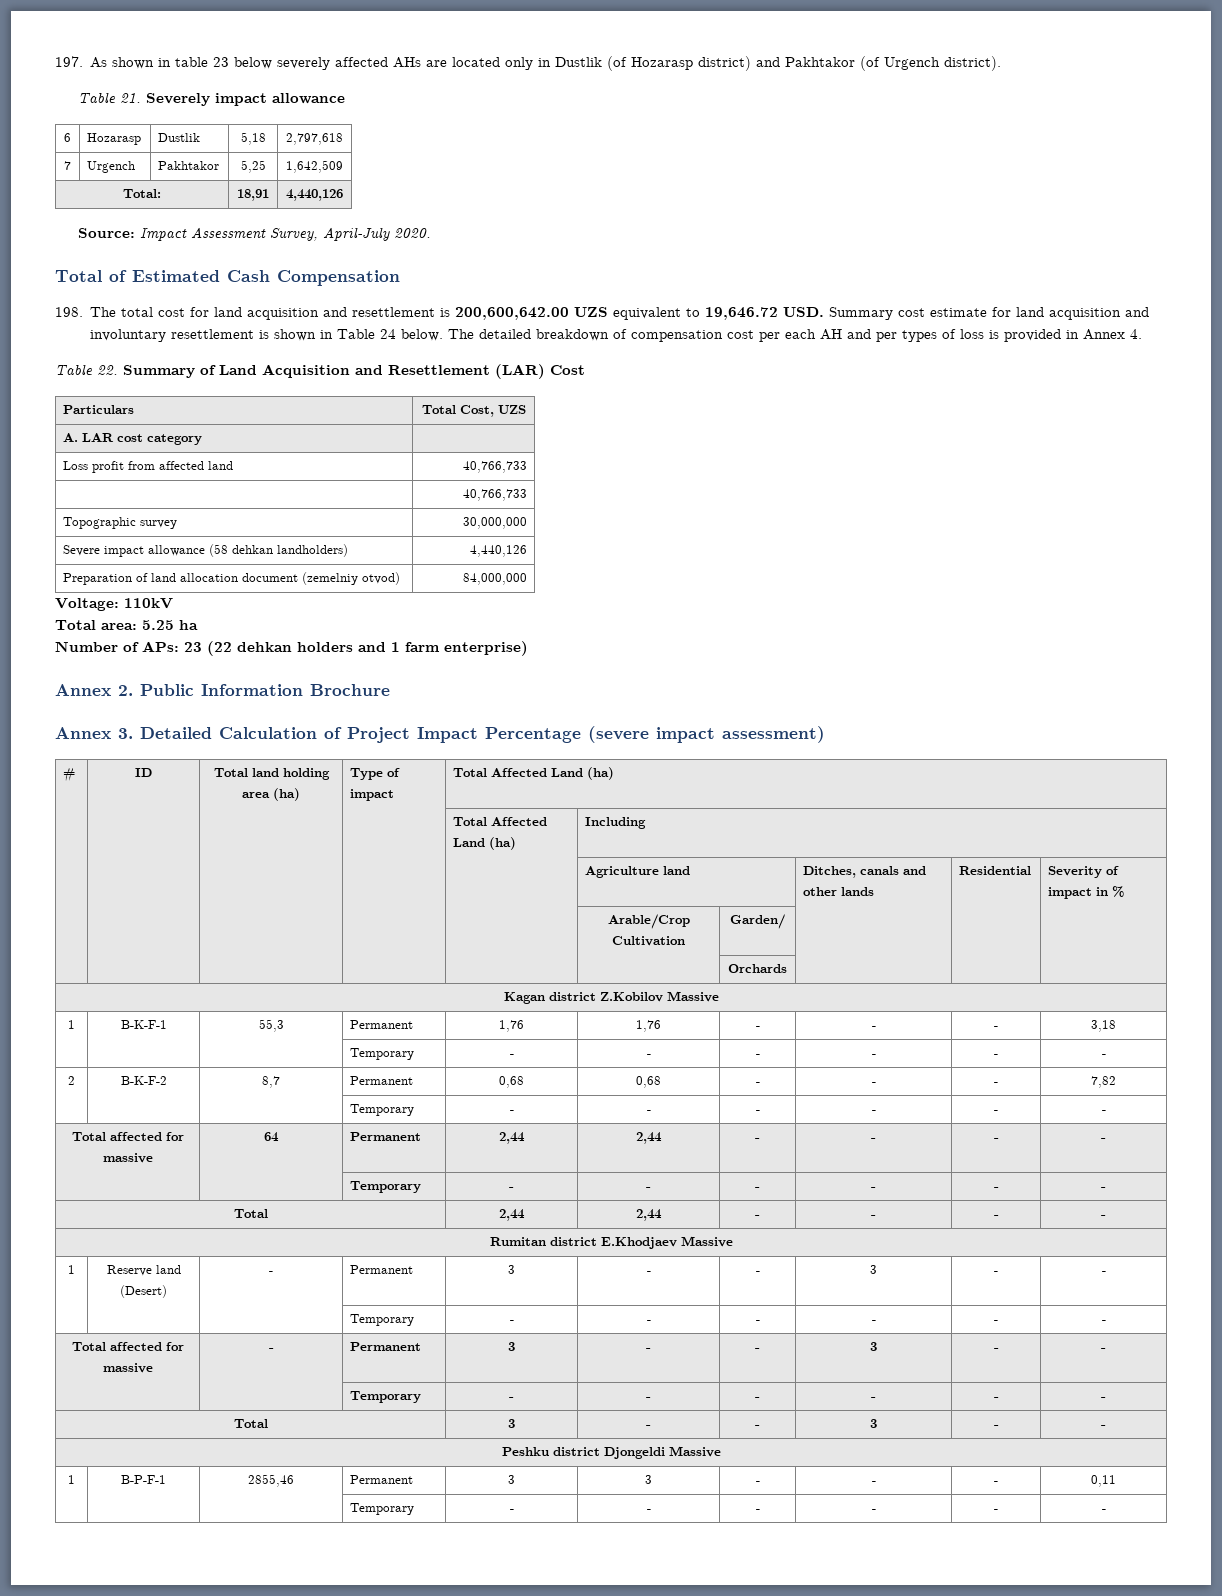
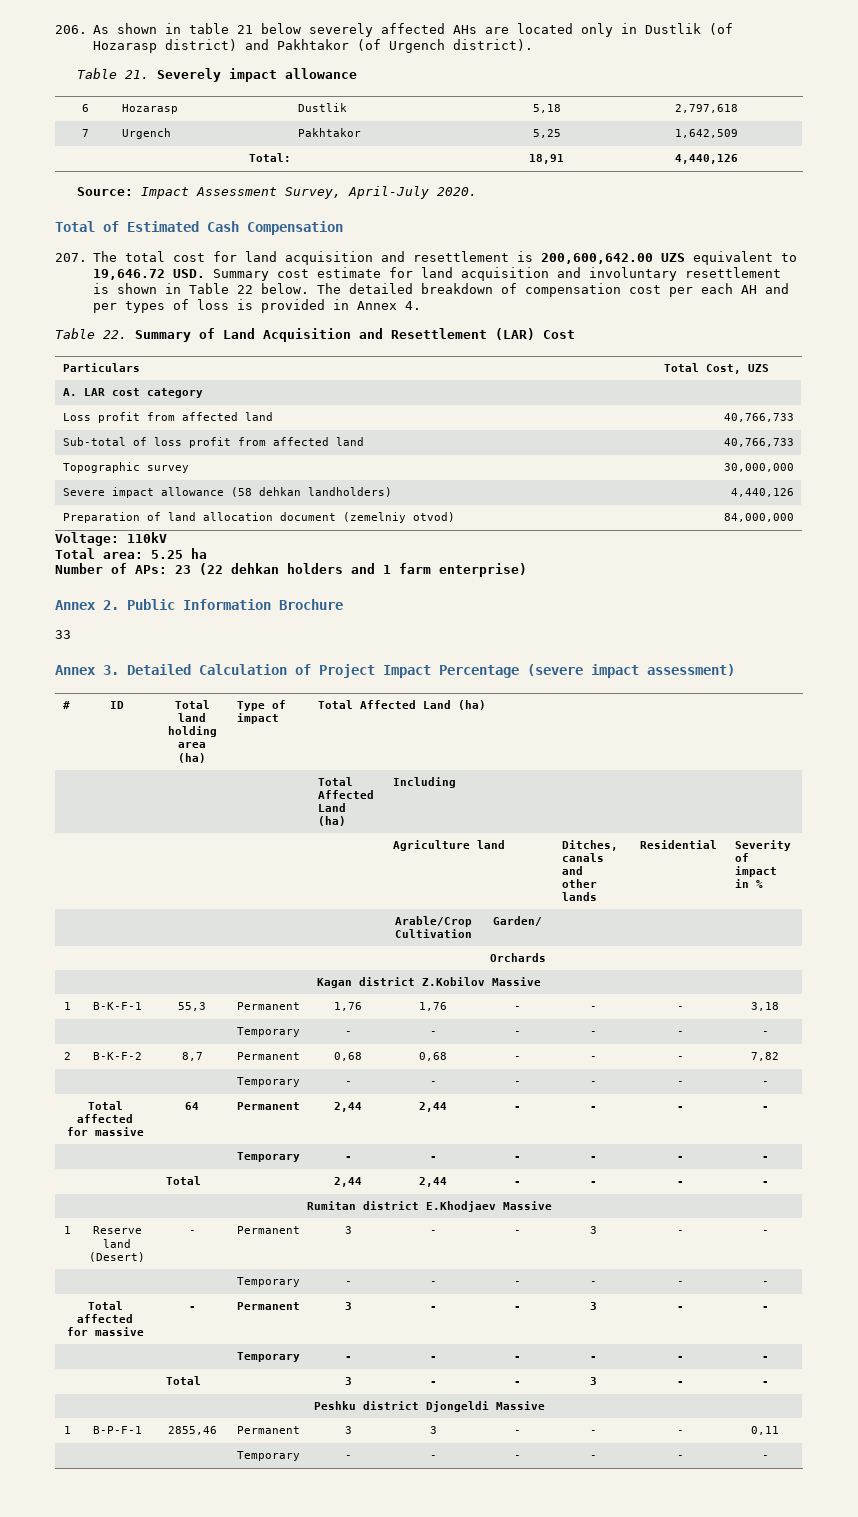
- 197. As shown in table 23 below severely affected AHs are located only in Dustlik (of Hozarasp district) and Pakhtakor (of Urgench district).
+ 206. As shown in table 21 below severely affected AHs are located only in Dustlik (of Hozarasp district) and Pakhtakor (of Urgench district).
- 198. The total cost for land acquisition and resettlement is 200,600,642.00 UZS equivalent to 19,646.72 USD. Summary cost estimate for land acquisition and involuntary resettlement is shown in Table 24 below.
+ 207. The total cost for land acquisition and resettlement is 200,600,642.00 UZS equivalent to 19,646.72 USD. Summary cost estimate for land acquisition and involuntary resettlement is shown in Table 22 below.
  Loss profit from affected land | 40,766,733
- | 40,766,733
+ Sub-total of loss profit from affected land | 40,766,733
+ 33

